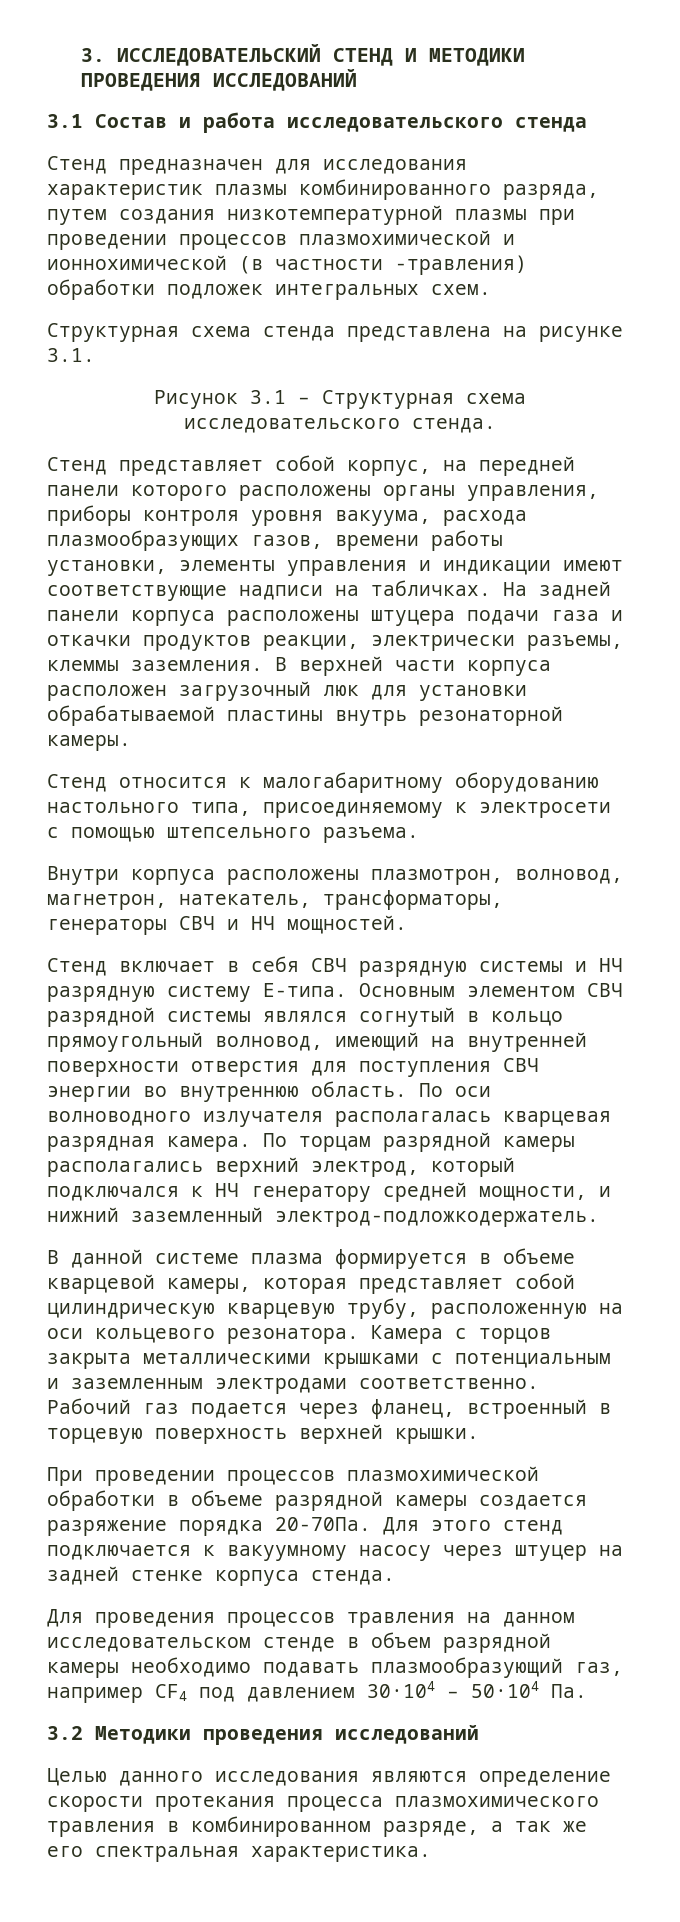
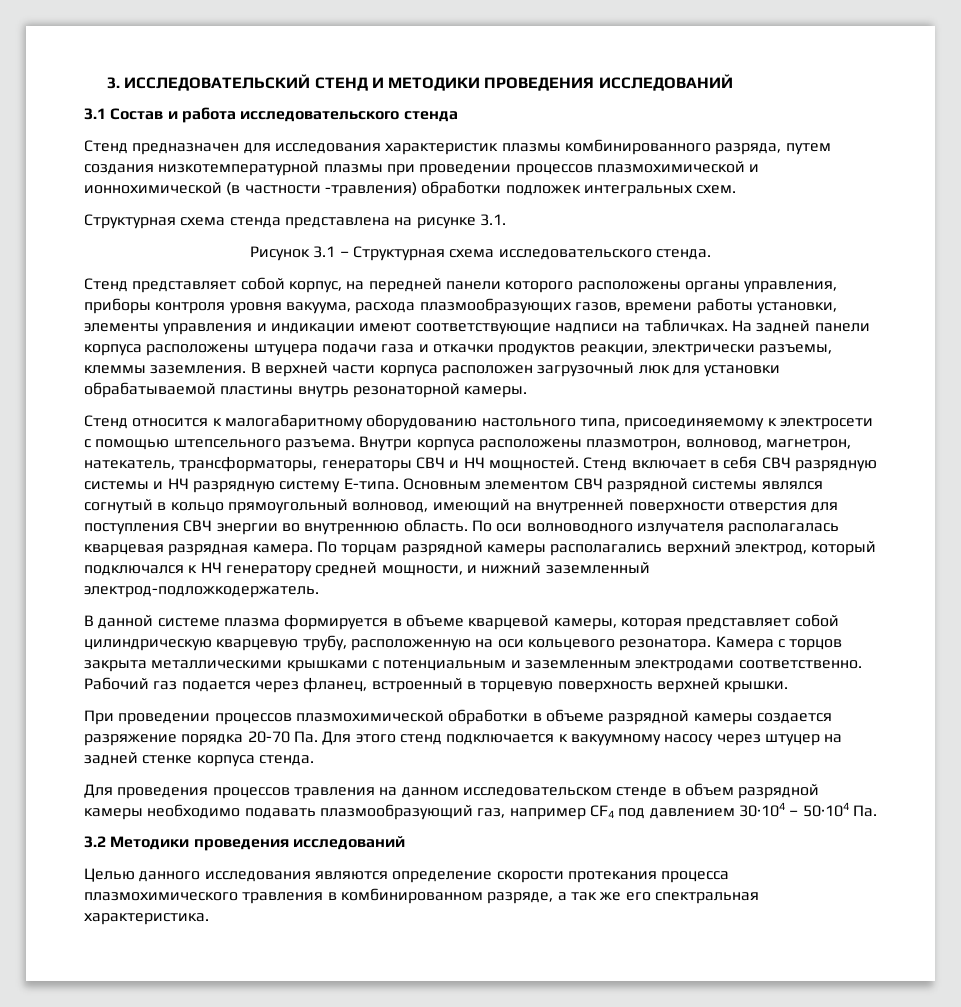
- Стенд относится к малогабаритному оборудованию настольного типа, присоединяемому к электросети с помощью штепсельного разъема.
- Внутри корпуса расположены плазмотрон, волновод, магнетрон, натекатель, трансформаторы, генераторы СВЧ и НЧ мощностей.
- Стенд включает в себя СВЧ разрядную системы и НЧ разрядную систему Е-типа.
+ Стенд относится к малогабаритному оборудованию настольного типа, присоединяемому к электросети с помощью штепсельного разъема. Внутри корпуса расположены плазмотрон, волновод, магнетрон, натекатель, трансформаторы, генераторы СВЧ и НЧ мощностей. Стенд включает в себя СВЧ разрядную системы и НЧ разрядную систему Е-типа.
- При проведении процессов плазмохимической обработки в объеме разрядной камеры создается разряжение порядка 20-70Па. Для этого стенд подключается к вакуумному насосу через штуцер на задней стенке корпуса стенда.
+ При проведении процессов плазмохимической обработки в объеме разрядной камеры создается разряжение порядка 20-70 Па. Для этого стенд подключается к вакуумному насосу через штуцер на задней стенке корпуса стенда.

